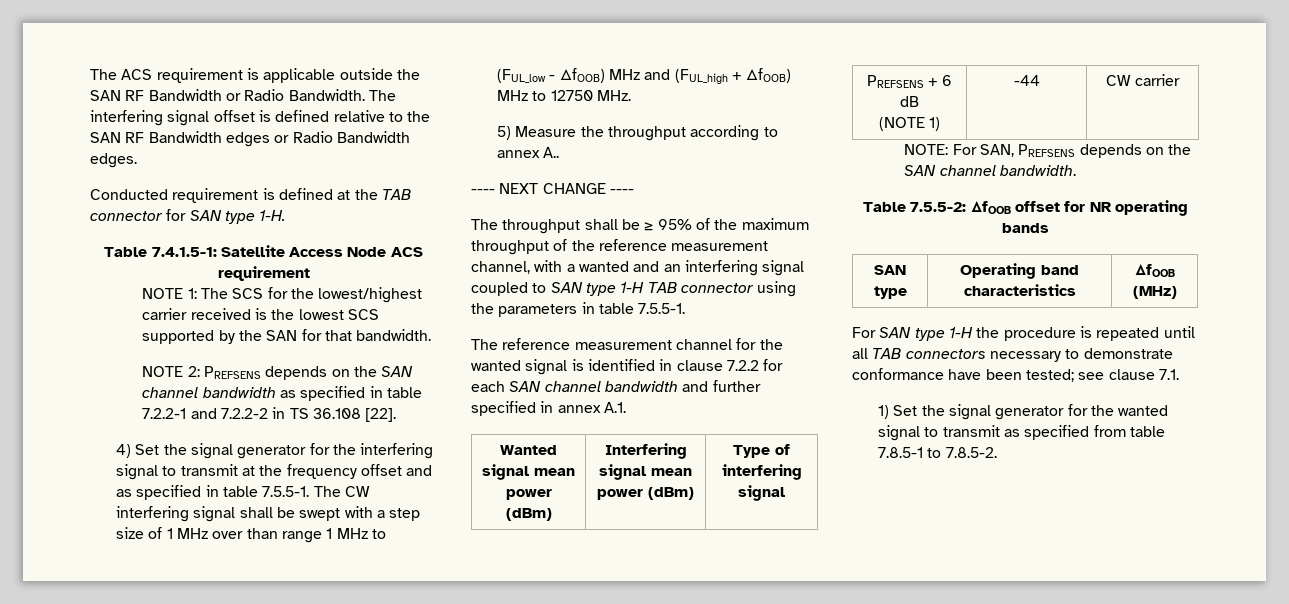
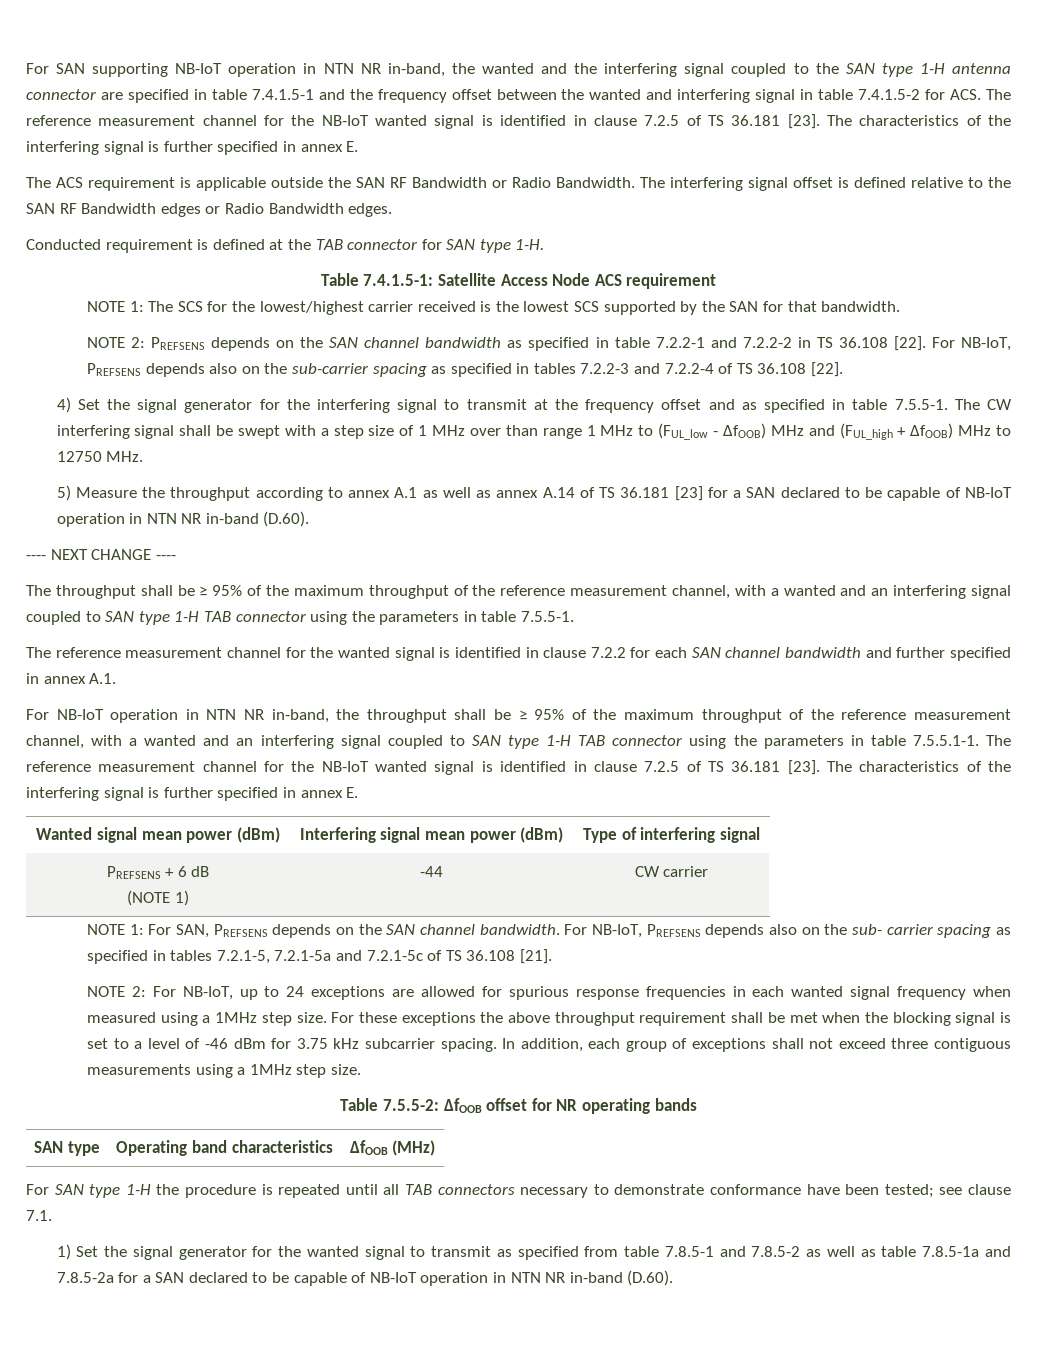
+ For SAN supporting NB-IoT operation in NTN NR in-band, the wanted and the interfering signal coupled to the SAN type 1-H antenna connector are specified in table 7.4.1.5-1 and the frequency offset between the wanted and interfering signal in table 7.4.1.5-2 for ACS. The reference measurement channel for the NB-IoT wanted signal is identified in clause 7.2.5 of TS 36.181 [23]. The characteristics of the interfering signal is further specified in annex E.
+ For NB-IoT, PREFSENS depends also on the sub-carrier spacing as specified in tables 7.2.2-3 and 7.2.2-4 of TS 36.108 [22].
- 5) Measure the throughput according to annex A..
+ 5) Measure the throughput according to annex A.1 as well as annex A.14 of TS 36.181 [23] for a SAN declared to be capable of NB-IoT operation in NTN NR in-band (D.60).
+ For NB-IoT operation in NTN NR in-band, the throughput shall be ≥ 95% of the maximum throughput of the reference measurement channel, with a wanted and an interfering signal coupled to SAN type 1-H TAB connector using the parameters in table 7.5.5.1-1. The reference measurement channel for the NB-IoT wanted signal is identified in clause 7.2.5 of TS 36.181 [23]. The characteristics of the interfering signal is further specified in annex E.
- NOTE: For SAN, PREFSENS depends on the SAN channel bandwidth.
+ NOTE 1: For SAN, PREFSENS depends on the SAN channel bandwidth. For NB-IoT, PREFSENS depends also on the sub- carrier spacing as specified in tables 7.2.1-5, 7.2.1-5a and 7.2.1-5c of TS 36.108 [21].
+ NOTE 2: For NB-IoT, up to 24 exceptions are allowed for spurious response frequencies in each wanted signal frequency when measured using a 1MHz step size. For these exceptions the above throughput requirement shall be met when the blocking signal is set to a level of -46 dBm for 3.75 kHz subcarrier spacing. In addition, each group of exceptions shall not exceed three contiguous measurements using a 1MHz step size.
- 1) Set the signal generator for the wanted signal to transmit as specified from table 7.8.5-1 to 7.8.5-2.
+ 1) Set the signal generator for the wanted signal to transmit as specified from table 7.8.5-1 and 7.8.5-2 as well as table 7.8.5-1a and 7.8.5-2a for a SAN declared to be capable of NB-IoT operation in NTN NR in-band (D.60).

